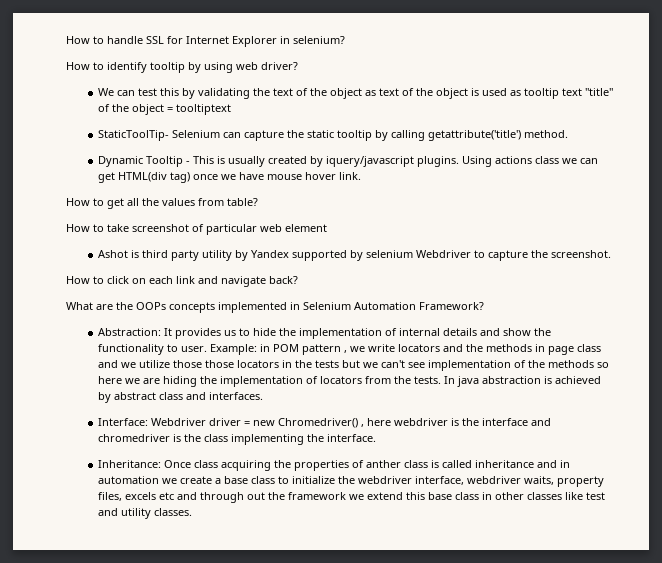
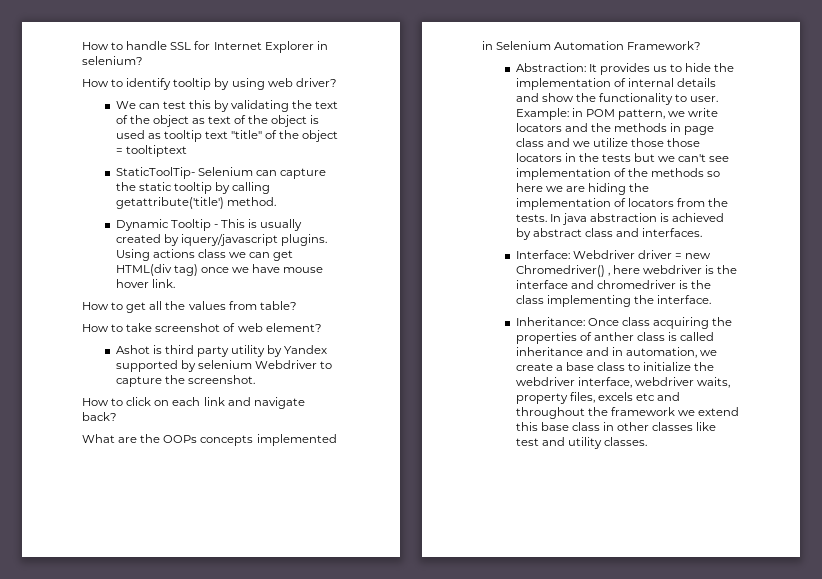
- How to take screenshot of particular web element
+ How to take screenshot of web element?
- Example: in POM pattern , we write locators and the methods in page class and we utilize those those locators in the tests but we can't see implementation of the methods so here we are hiding the implementation of locators from the tests.
+ Example: in POM pattern, we write locators and the methods in page class and we utilize those those locators in the tests but we can't see implementation of the methods so here we are hiding the implementation of locators from the tests.
- Inheritance: Once class acquiring the properties of anther class is called inheritance and in automation we create a base class to initialize the webdriver interface, webdriver waits, property files, excels etc and through out the framework we extend this base class in other classes like test and utility classes.
+ Inheritance: Once class acquiring the properties of anther class is called inheritance and in automation, we create a base class to initialize the webdriver interface, webdriver waits, property files, excels etc and throughout the framework we extend this base class in other classes like test and utility classes.

